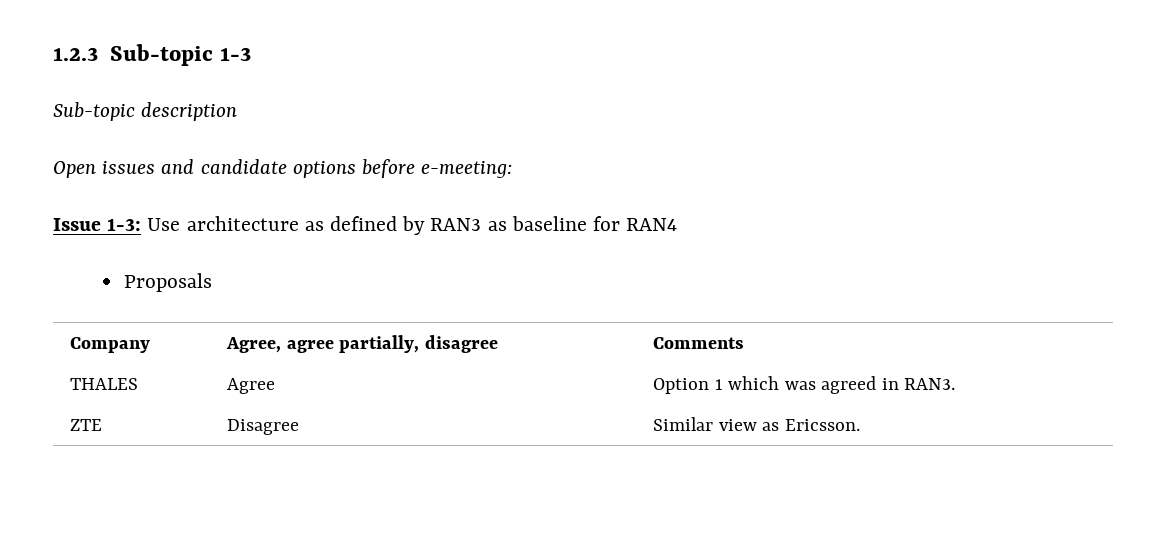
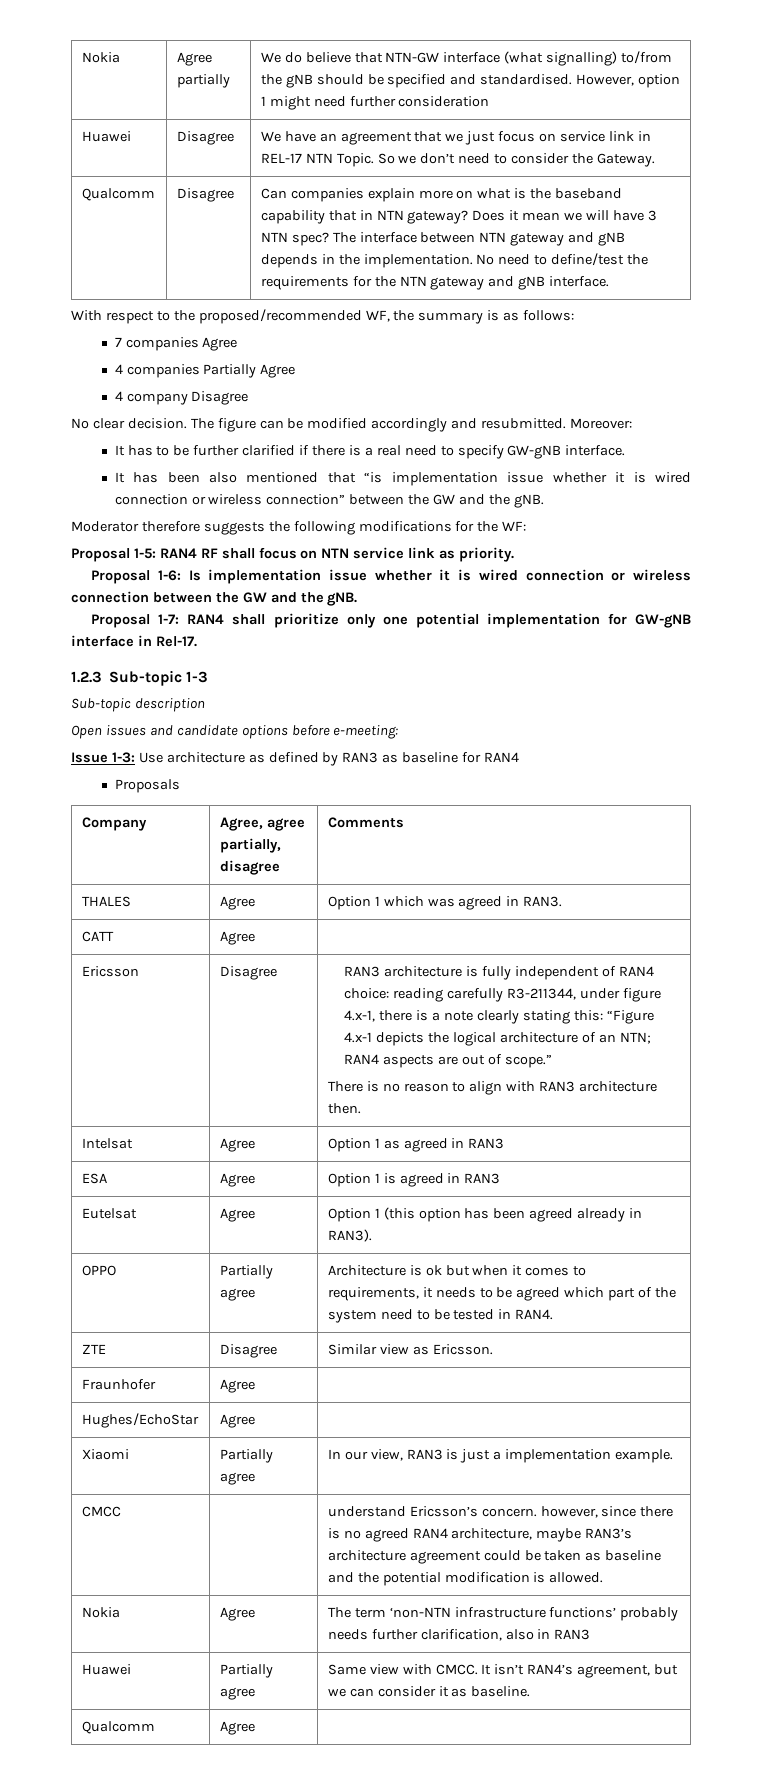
+ Nokia | Agree partially | We do believe that NTN-GW interface (what signalling) to/from the gNB should be specified and standardised. However, option 1 might need further consideration
+ Huawei | Disagree | We have an agreement that we just focus on service link in REL-17 NTN Topic. So we don’t need to consider the Gateway.
+ Qualcomm | Disagree | Can companies explain more on what is the baseband capability that in NTN gateway? Does it mean we will have 3 NTN spec? The interface between NTN gateway and gNB depends in the implementation. No need to define/test the requirements for the NTN gateway and gNB interface.
+ With respect to the proposed/recommended WF, the summary is as follows:
+ 7 companies Agree
+ 4 companies Partially Agree
+ 4 company Disagree
+ No clear decision. The figure can be modified accordingly and resubmitted. Moreover:
+ It has to be further clarified if there is a real need to specify GW-gNB interface.
+ It has been also mentioned that “is implementation issue whether it is wired connection or wireless connection” between the GW and the gNB.
+ Moderator therefore suggests the following modifications for the WF:
+ Proposal 1-5: RAN4 RF shall focus on NTN service link as priority.
+ Proposal 1-6: Is implementation issue whether it is wired connection or wireless connection between the GW and the gNB.
+ Proposal 1-7: RAN4 shall prioritize only one potential implementation for GW-gNB interface in Rel-17.
+ CATT | Agree |
+ Ericsson | Disagree | RAN3 architecture is fully independent of RAN4 choice: reading carefully R3-211344, under figure 4.x-1, there is a note clearly stating this: “Figure 4.x-1 depicts the logical architecture of an NTN; RAN4 aspects are out of scope.”
+ There is no reason to align with RAN3 architecture then.
+ Intelsat | Agree | Option 1 as agreed in RAN3
+ ESA | Agree | Option 1 is agreed in RAN3
+ Eutelsat | Agree | Option 1 (this option has been agreed already in RAN3).
+ OPPO | Partially agree | Architecture is ok but when it comes to requirements, it needs to be agreed which part of the system need to be tested in RAN4.
+ Fraunhofer | Agree |
+ Hughes/EchoStar | Agree |
+ Xiaomi | Partially agree | In our view, RAN3 is just a implementation example.
+ CMCC | | understand Ericsson’s concern. however, since there is no agreed RAN4 architecture, maybe RAN3’s architecture agreement could be taken as baseline and the potential modification is allowed.
+ Nokia | Agree | The term ‘non-NTN infrastructure functions’ probably needs further clarification, also in RAN3
+ Huawei | Partially agree | Same view with CMCC. It isn’t RAN4’s agreement, but we can consider it as baseline.
+ Qualcomm | Agree |

